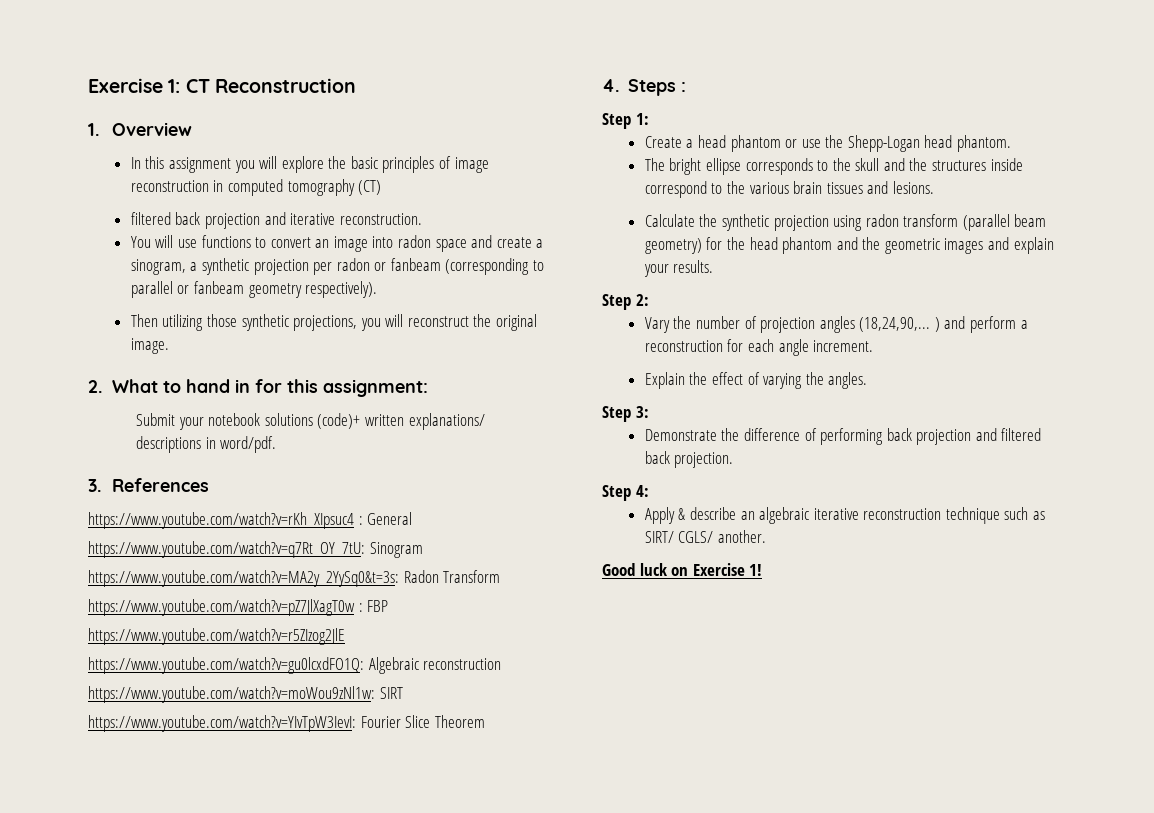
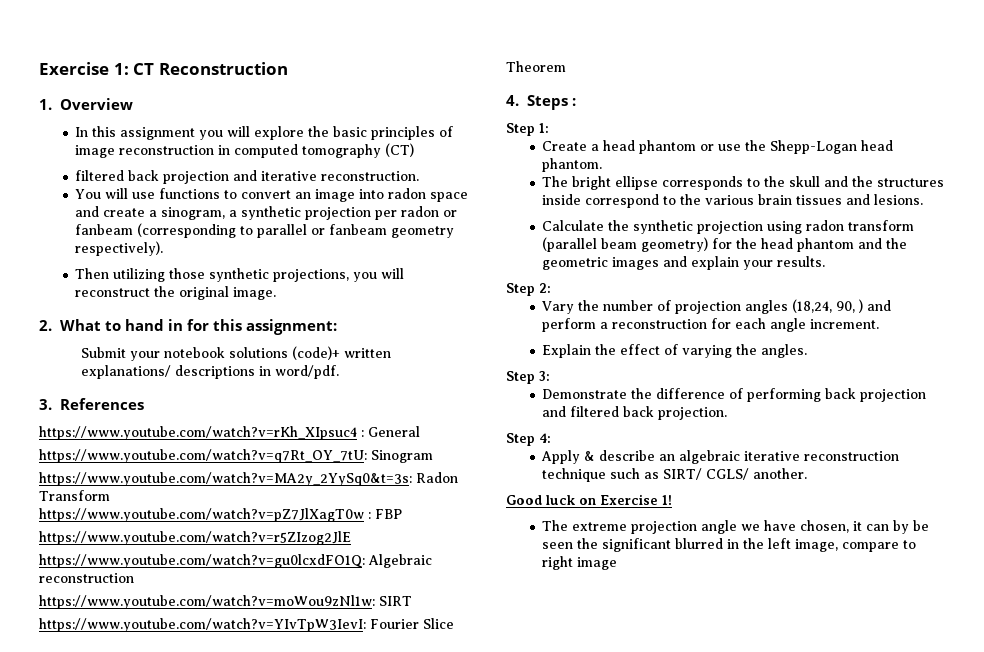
- Vary the number of projection angles (18,24,90,... ) and perform a reconstruction for each angle increment.
+ Vary the number of projection angles (18,24, 90, ) and perform a reconstruction for each angle increment.
+ The extreme projection angle we have chosen, it can by be seen the significant blurred in the left image, compare to right image

